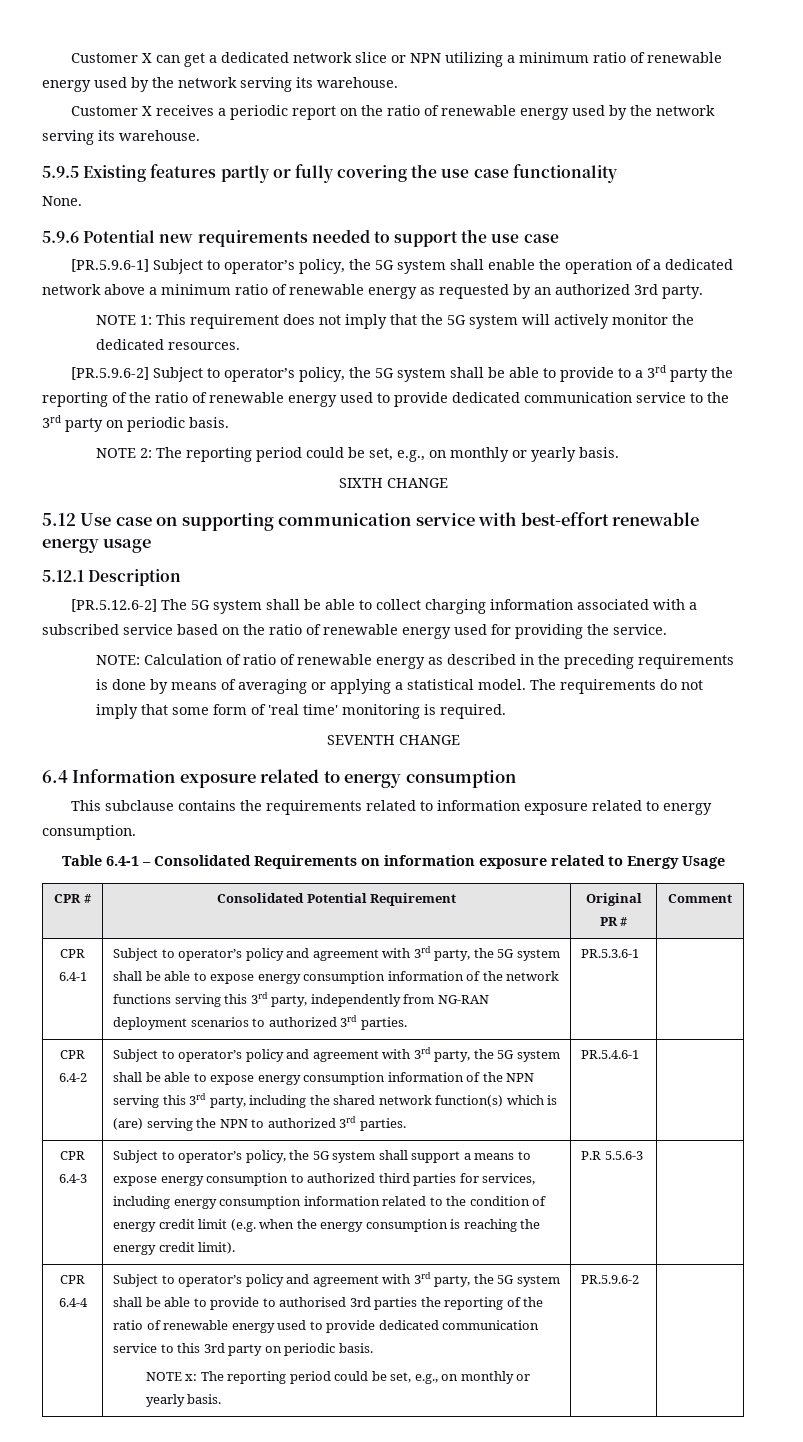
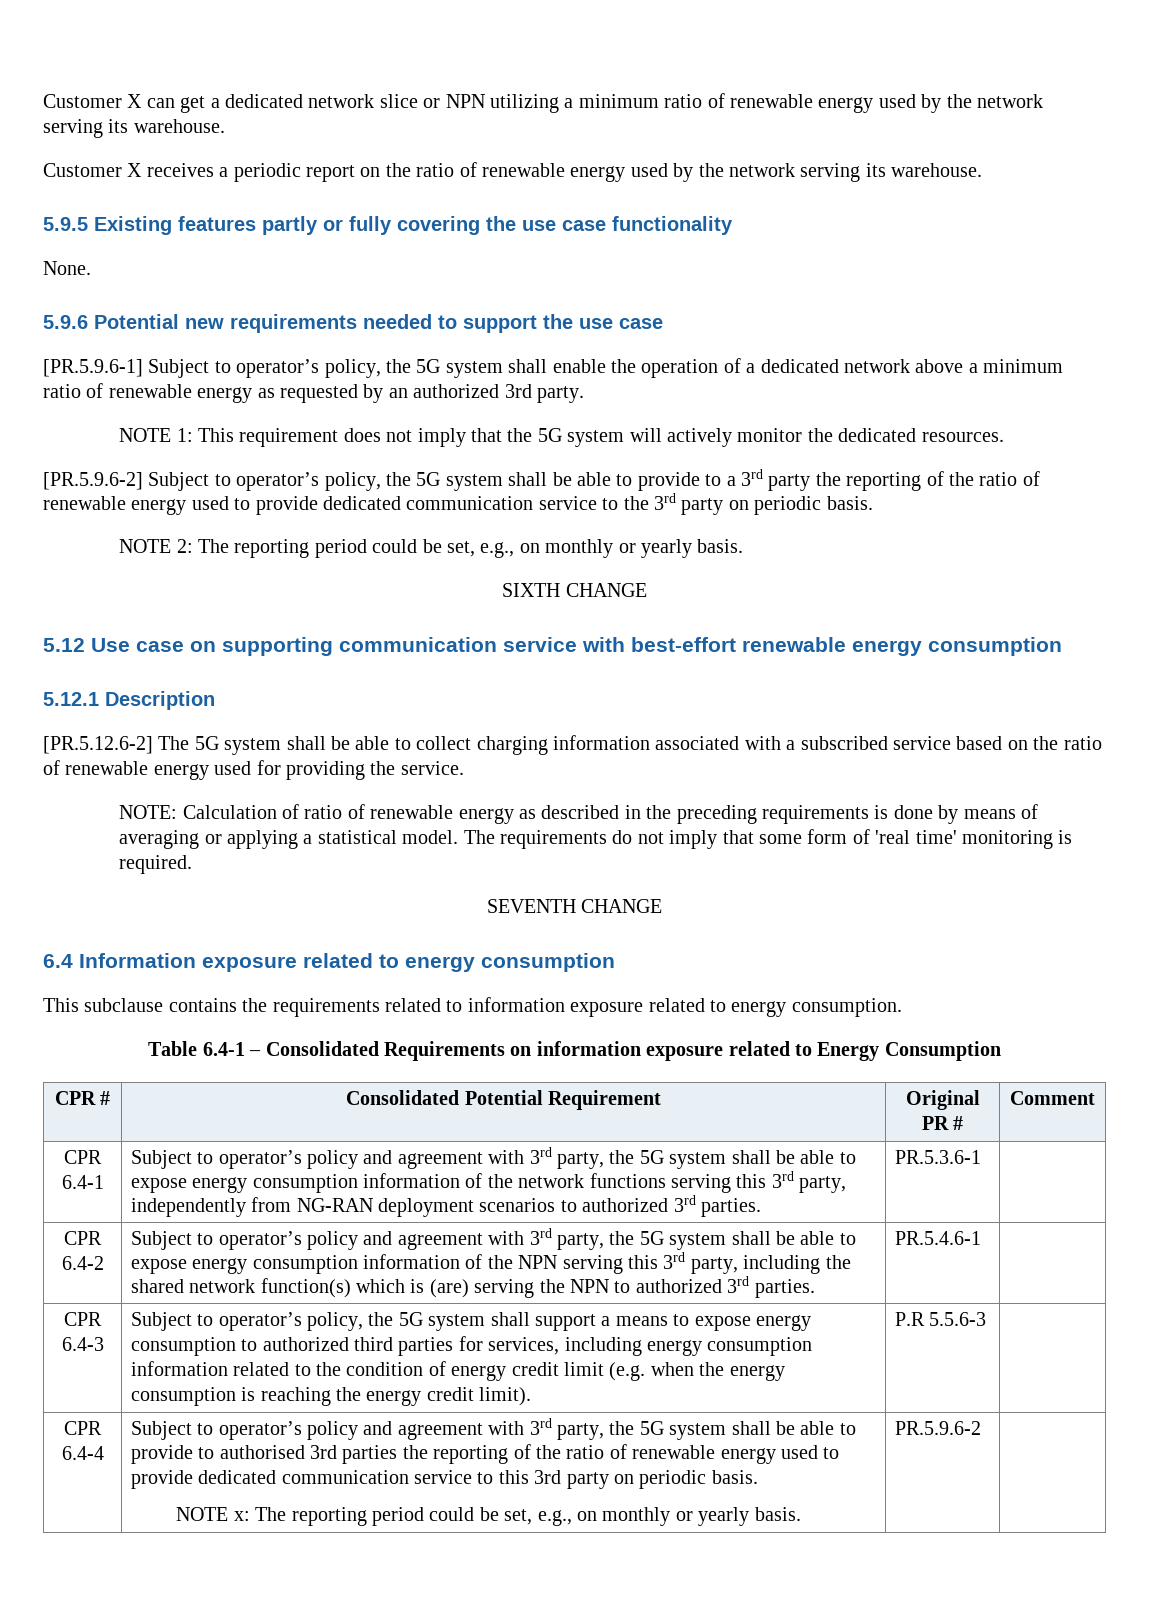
- 5.12 Use case on supporting communication service with best-effort renewable energy usage
+ 5.12 Use case on supporting communication service with best-effort renewable energy consumption
- Table 6.4-1 – Consolidated Requirements on information exposure related to Energy Usage
+ Table 6.4-1 – Consolidated Requirements on information exposure related to Energy Consumption

